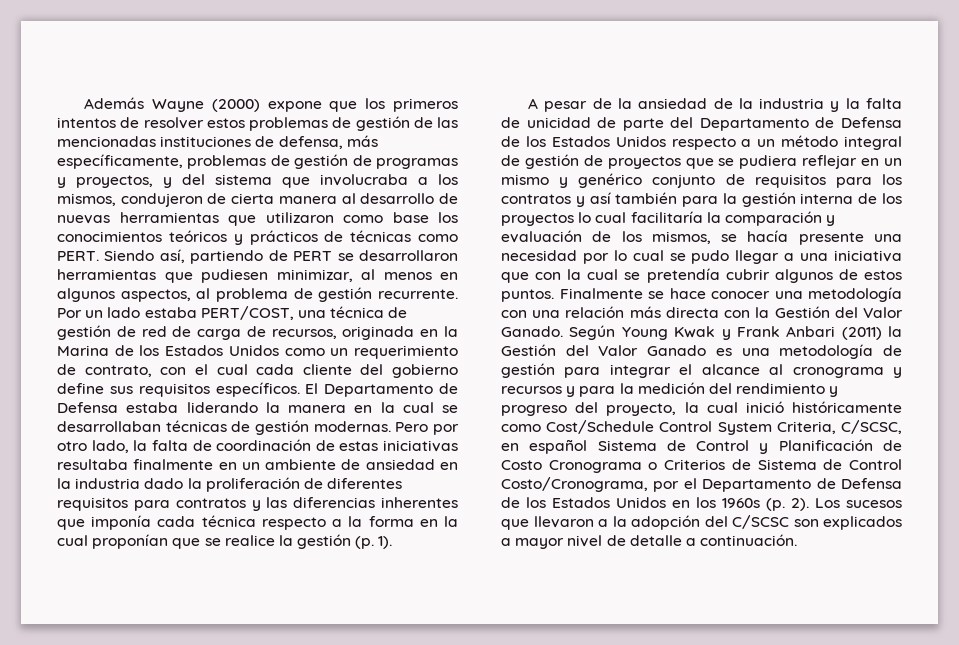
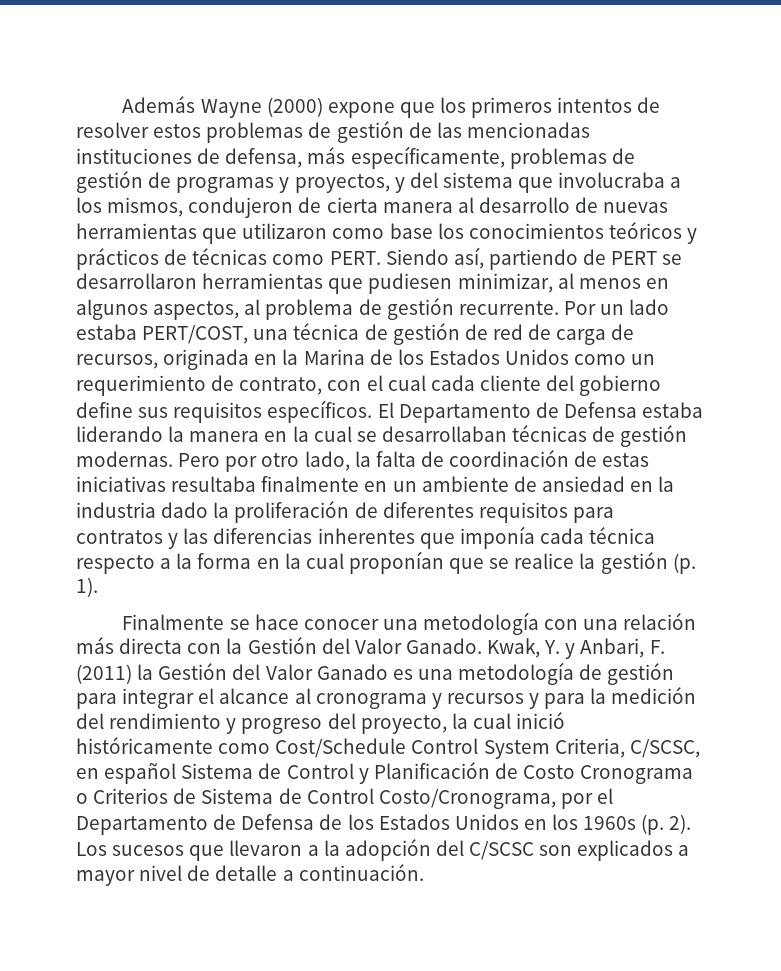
- A pesar de la ansiedad de la industria y la falta de unicidad de parte del Departamento de Defensa de los Estados Unidos respecto a un método integral de gestión de proyectos que se pudiera reflejar en un mismo y genérico conjunto de requisitos para los contratos y así también para la gestión interna de los proyectos lo cual facilitaría la comparación y evaluación de los mismos, se hacía presente una necesidad por lo cual se pudo llegar a una iniciativa que con la cual se pretendía cubrir algunos de estos puntos.
- Según Young Kwak y Frank Anbari (2011) la Gestión del Valor Ganado es una metodología de gestión para integrar el alcance al cronograma y recursos y para la medición del rendimiento y progreso del proyecto, la cual inició históricamente como Cost/Schedule Control System Criteria, C/SCSC, en español Sistema de Control y Planificación de Costo Cronograma o Criterios de Sistema de Control Costo/Cronograma, por el Departamento de Defensa de los Estados Unidos en los 1960s (p. 2).
+ Kwak, Y. y Anbari, F. (2011) la Gestión del Valor Ganado es una metodología de gestión para integrar el alcance al cronograma y recursos y para la medición del rendimiento y progreso del proyecto, la cual inició históricamente como Cost/Schedule Control System Criteria, C/SCSC, en español Sistema de Control y Planificación de Costo Cronograma o Criterios de Sistema de Control Costo/Cronograma, por el Departamento de Defensa de los Estados Unidos en los 1960s (p. 2).

